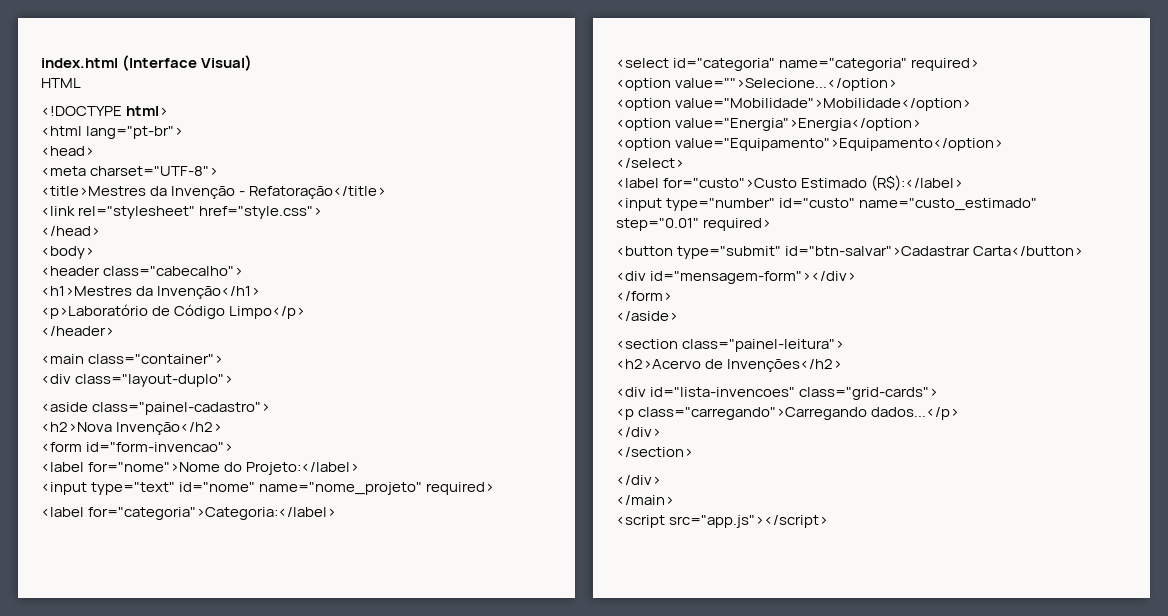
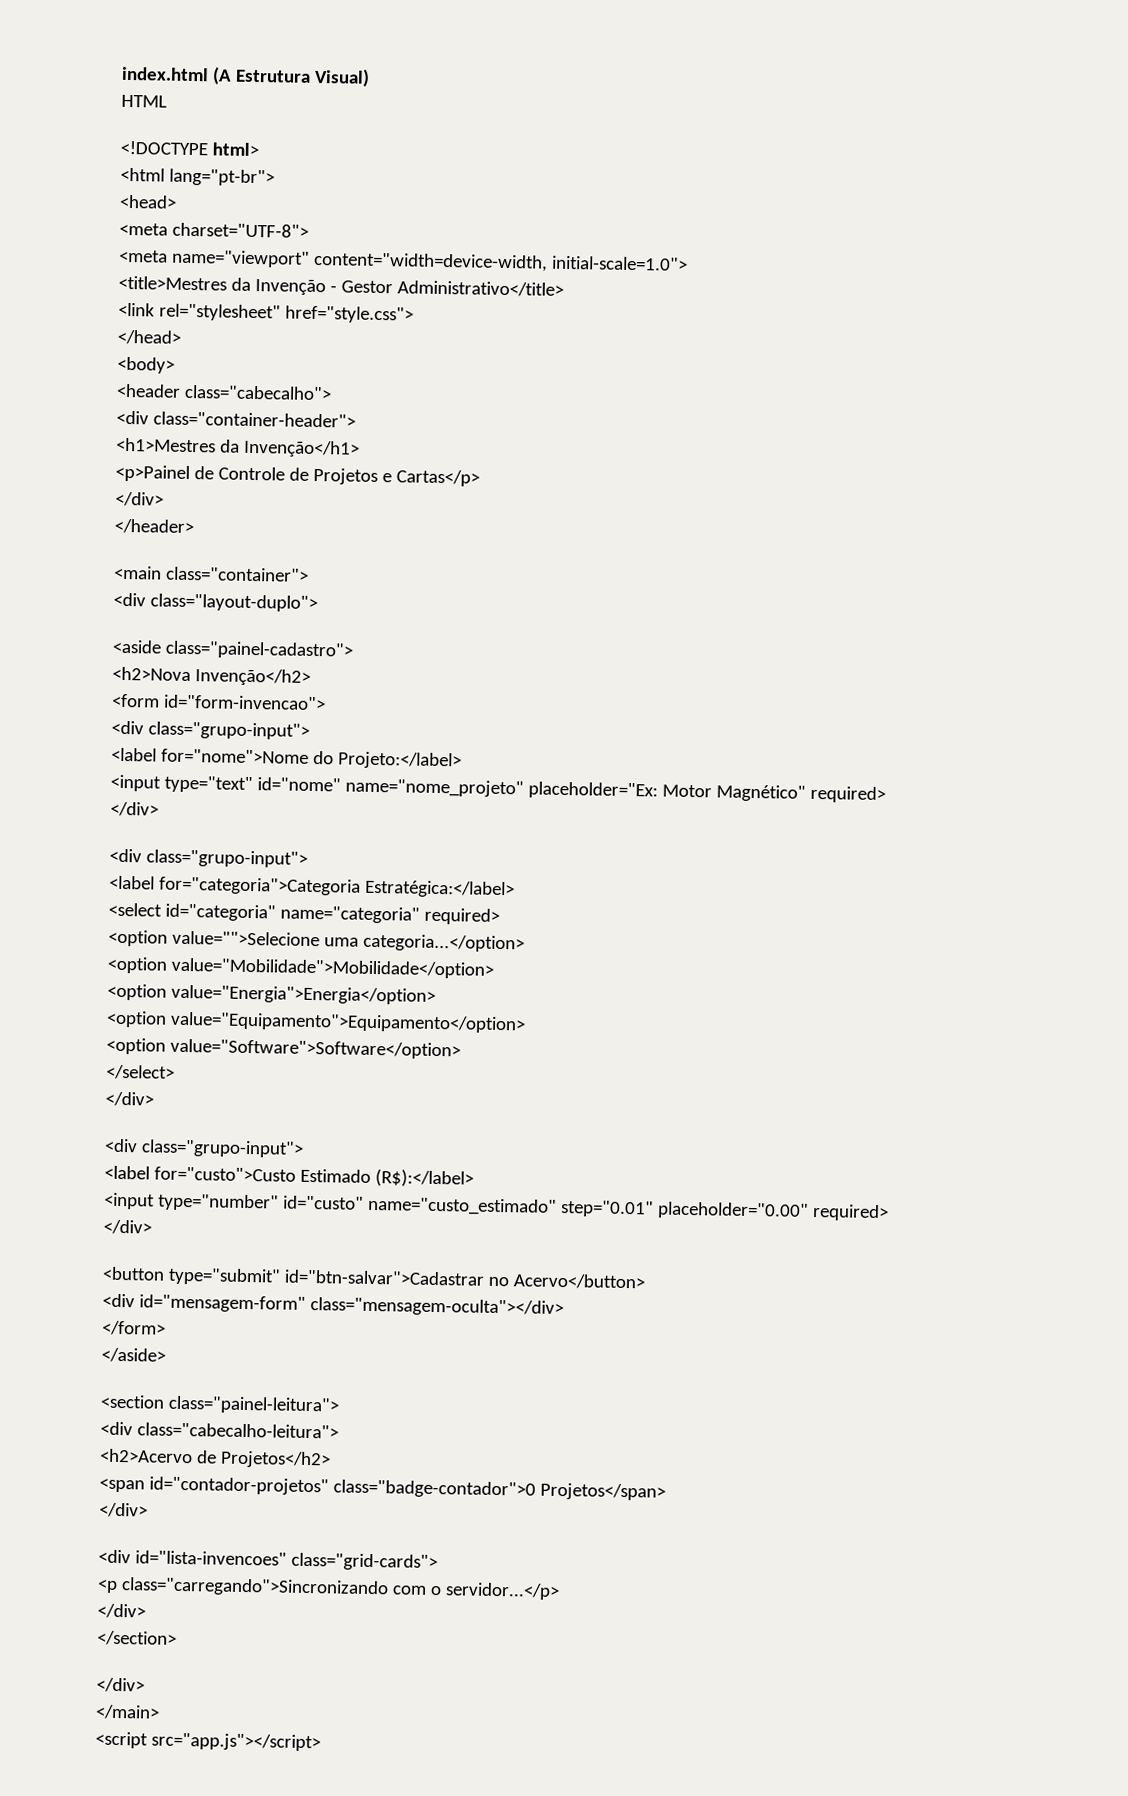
- index.html (Interface Visual)
+ index.html (A Estrutura Visual)
+ <meta name="viewport" content="width=device-width, initial-scale=1.0">
- <title>Mestres da Invenção - Refatoração</title>
+ <title>Mestres da Invenção - Gestor Administrativo</title>
+ <div class="container-header">
- <p>Laboratório de Código Limpo</p>
+ <p>Painel de Controle de Projetos e Cartas</p>
+ </div>
  <form id="form-invencao">
+ <div class="grupo-input">
- <input type="text" id="nome" name="nome_projeto" required>
- <label for="categoria">Categoria:</label>
+ <input type="text" id="nome" name="nome_projeto" placeholder="Ex: Motor Magnético" required>
+ </div>
+ <div class="grupo-input">
+ <label for="categoria">Categoria Estratégica:</label>
- <option value="">Selecione...</option>
+ <option value="">Selecione uma categoria...</option>
+ <option value="Software">Software</option>
  </select>
+ </div>
+ <div class="grupo-input">
- <input type="number" id="custo" name="custo_estimado" step="0.01" required>
+ <input type="number" id="custo" name="custo_estimado" step="0.01" placeholder="0.00" required>
+ </div>
- <button type="submit" id="btn-salvar">Cadastrar Carta</button>
- <div id="mensagem-form"></div>
+ <button type="submit" id="btn-salvar">Cadastrar no Acervo</button>
+ <div id="mensagem-form" class="mensagem-oculta"></div>
+ <div class="cabecalho-leitura">
- <h2>Acervo de Invenções</h2>
+ <h2>Acervo de Projetos</h2>
+ <span id="contador-projetos" class="badge-contador">0 Projetos</span>
+ </div>
- <p class="carregando">Carregando dados...</p>
+ <p class="carregando">Sincronizando com o servidor...</p>

